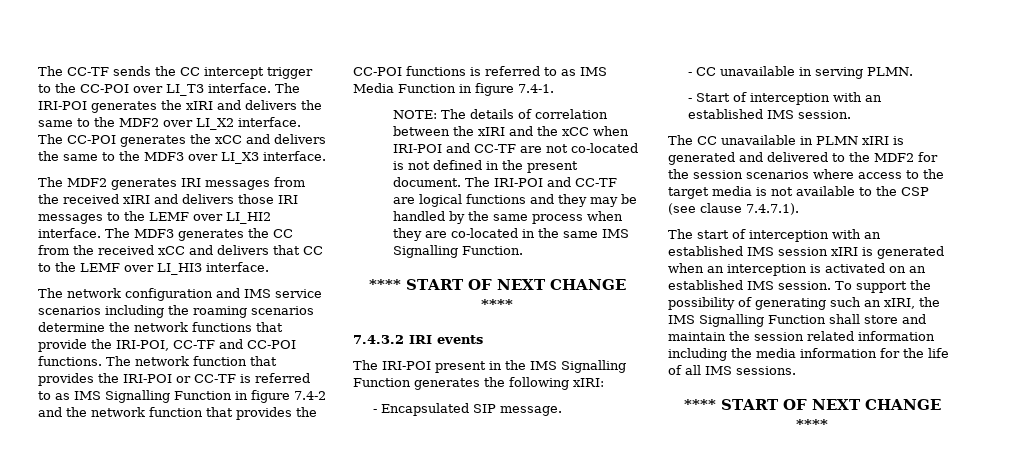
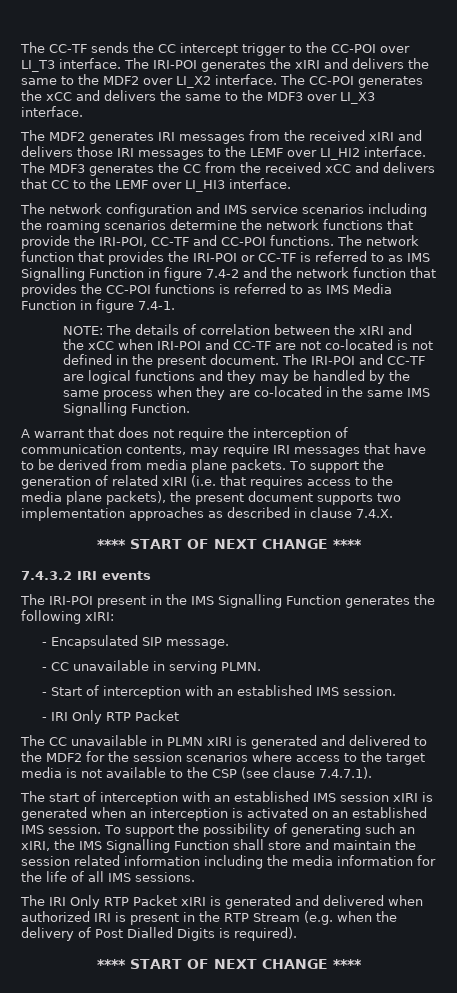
+ A warrant that does not require the interception of communication contents, may require IRI messages that have to be derived from media plane packets. To support the generation of related xIRI (i.e. that requires access to the media plane packets), the present document supports two implementation approaches as described in clause 7.4.X.
+ - IRI Only RTP Packet
+ The IRI Only RTP Packet xIRI is generated and delivered when authorized IRI is present in the RTP Stream (e.g. when the delivery of Post Dialled Digits is required).

